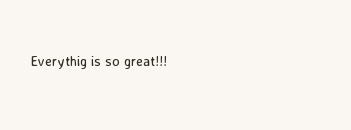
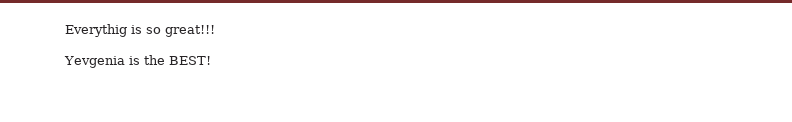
+ Yevgenia is the BEST!

